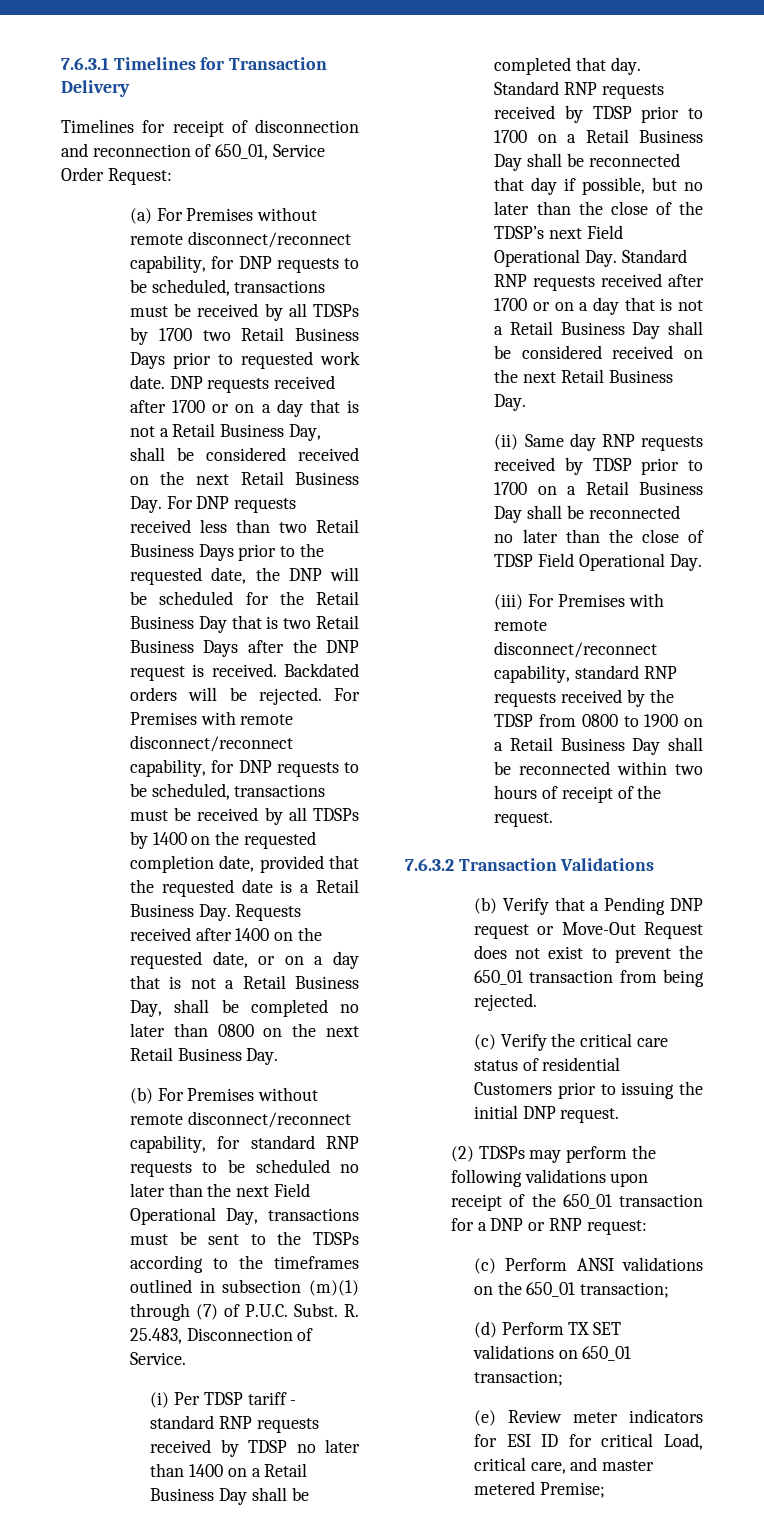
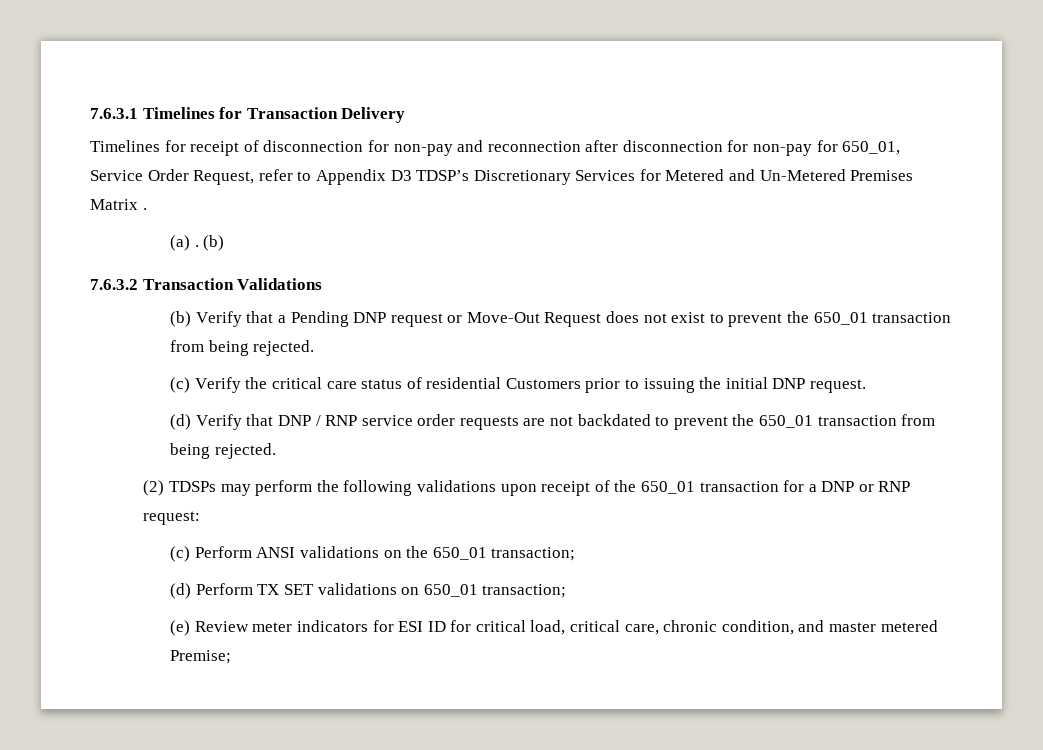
- Timelines for receipt of disconnection and reconnection of 650_01, Service Order Request:
- (a) For Premises without remote disconnect/reconnect capability, for DNP requests to be scheduled, transactions must be received by all TDSPs by 1700 two Retail Business Days prior to requested work date. DNP requests received after 1700 or on a day that is not a Retail Business Day, shall be considered received on the next Retail Business Day. For DNP requests received less than two Retail Business Days prior to the requested date, the DNP will be scheduled for the Retail Business Day that is two Retail Business Days after the DNP request is received. Backdated orders will be rejected. For Premises with remote disconnect/reconnect capability, for DNP requests to be scheduled, transactions must be received by all TDSPs by 1400 on the requested completion date, provided that the requested date is a Retail Business Day. Requests received after 1400 on the requested date, or on a day that is not a Retail Business Day, shall be completed no later than 0800 on the next Retail Business Day.
- (b) For Premises without remote disconnect/reconnect capability, for standard RNP requests to be scheduled no later than the next Field Operational Day, transactions must be sent to the TDSPs according to the timeframes outlined in subsection (m)(1) through (7) of P.U.C. Subst. R. 25.483, Disconnection of Service.
- (i) Per TDSP tariff - standard RNP requests received by TDSP no later than 1400 on a Retail Business Day shall be completed that day. Standard RNP requests received by TDSP prior to 1700 on a Retail Business Day shall be reconnected that day if possible, but no later than the close of the TDSP’s next Field Operational Day. Standard RNP requests received after 1700 or on a day that is not a Retail Business Day shall be considered received on the next Retail Business Day.
- (ii) Same day RNP requests received by TDSP prior to 1700 on a Retail Business Day shall be reconnected no later than the close of TDSP Field Operational Day.
- (iii) For Premises with remote disconnect/reconnect capability, standard RNP requests received by the TDSP from 0800 to 1900 on a Retail Business Day shall be reconnected within two hours of receipt of the request.
+ Timelines for receipt of disconnection for non-pay and reconnection after disconnection for non-pay for 650_01, Service Order Request, refer to Appendix D3 TDSP’s Discretionary Services for Metered and Un-Metered Premises Matrix .
+ (a) . (b)
+ (d) Verify that DNP / RNP service order requests are not backdated to prevent the 650_01 transaction from being rejected.
- (e) Review meter indicators for ESI ID for critical Load, critical care, and master metered Premise;
+ (e) Review meter indicators for ESI ID for critical load, critical care, chronic condition, and master metered Premise;

